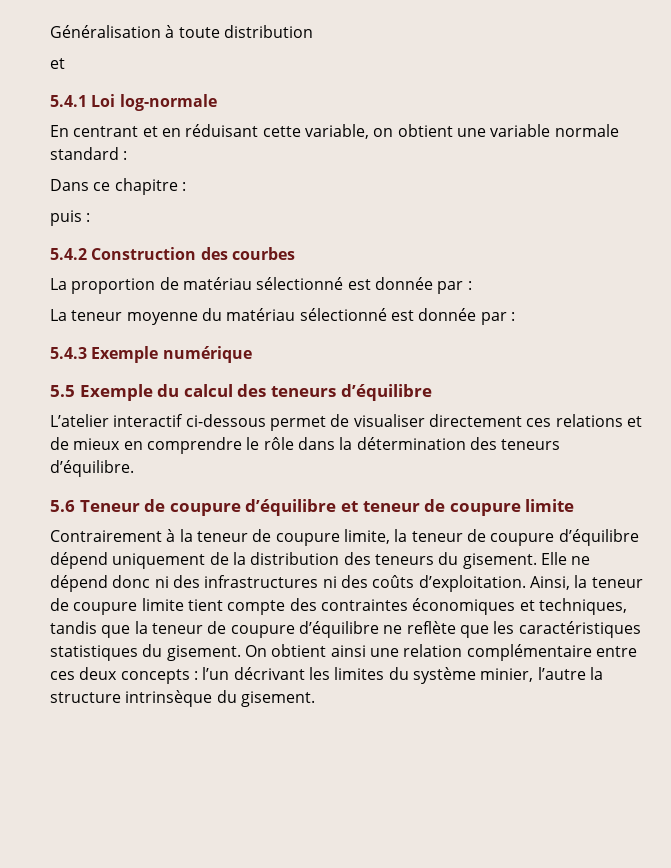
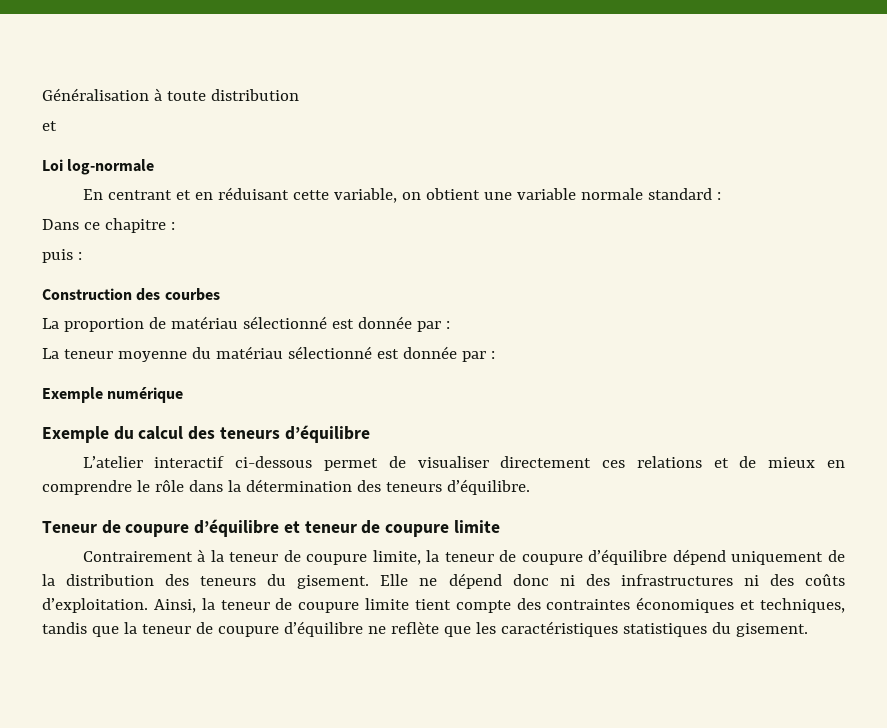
- 5.4.1 Loi log-normale
+ Loi log-normale
- 5.4.2 Construction des courbes
+ Construction des courbes
- 5.4.3 Exemple numérique
+ Exemple numérique
- 5.5 Exemple du calcul des teneurs d’équilibre
+ Exemple du calcul des teneurs d’équilibre
- 5.6 Teneur de coupure d’équilibre et teneur de coupure limite
+ Teneur de coupure d’équilibre et teneur de coupure limite
- On obtient ainsi une relation complémentaire entre ces deux concepts : l’un décrivant les limites du système minier, l’autre la structure intrinsèque du gisement.

